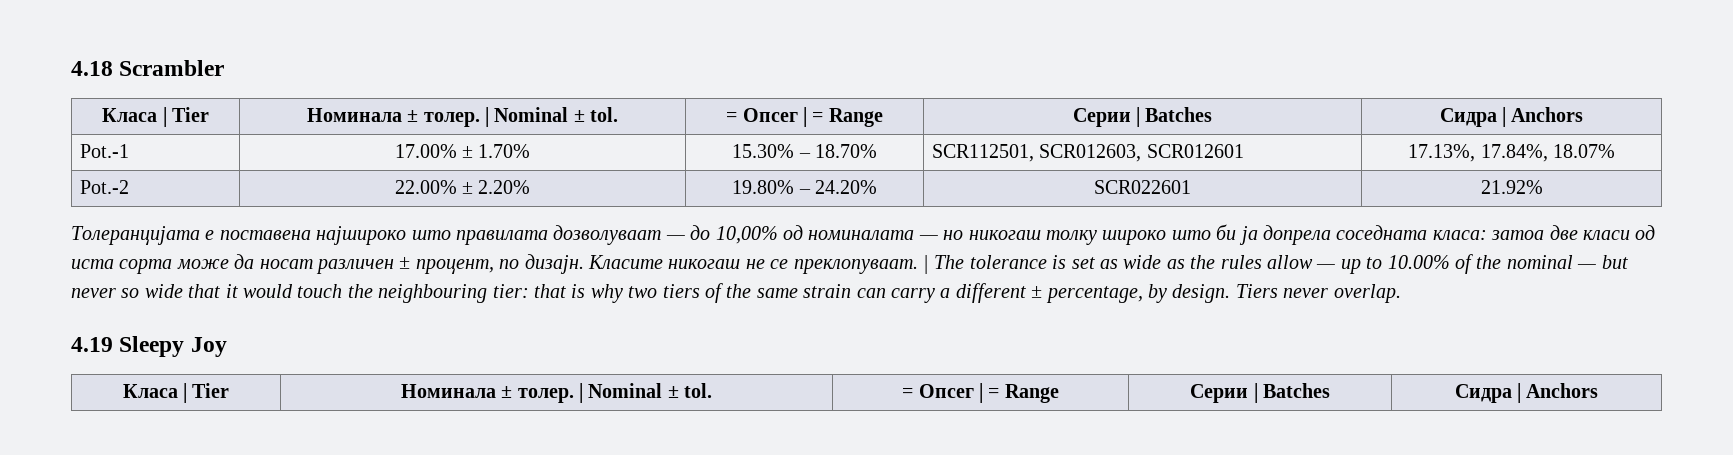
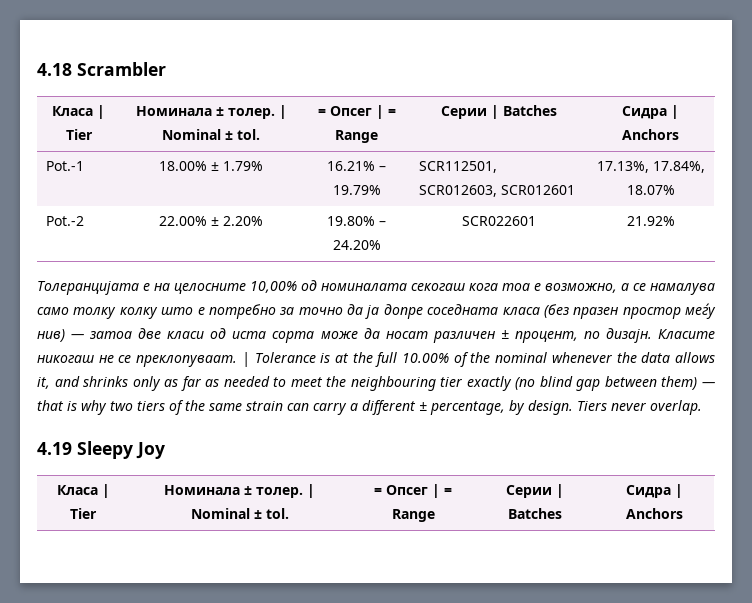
- Pot.-1 | 17.00% ± 1.70% | 15.30% – 18.70% | SCR112501, SCR012603, SCR012601 | 17.13%, 17.84%, 18.07%
+ Pot.-1 | 18.00% ± 1.79% | 16.21% – 19.79% | SCR112501, SCR012603, SCR012601 | 17.13%, 17.84%, 18.07%
- Толеранцијата е поставена најшироко што правилата дозволуваат — до 10,00% од номиналата — но никогаш толку широко што би ја допрела соседната класа: затоа две класи од иста сорта може да носат различен ± процент, по дизајн.
+ Толеранцијата е на целосните 10,00% од номиналата секогаш кога тоа е возможно, а се намалува само толку колку што е потребно за точно да ја допре соседната класа (без празен простор меѓу нив) — затоа две класи од иста сорта може да носат различен ± процент, по дизајн.
- | The tolerance is set as wide as the rules allow — up to 10.00% of the nominal — but never so wide that it would touch the neighbouring tier: that is why two tiers of the same strain can carry a different ± percentage, by design.
+ | Tolerance is at the full 10.00% of the nominal whenever the data allows it, and shrinks only as far as needed to meet the neighbouring tier exactly (no blind gap between them) — that is why two tiers of the same strain can carry a different ± percentage, by design.

